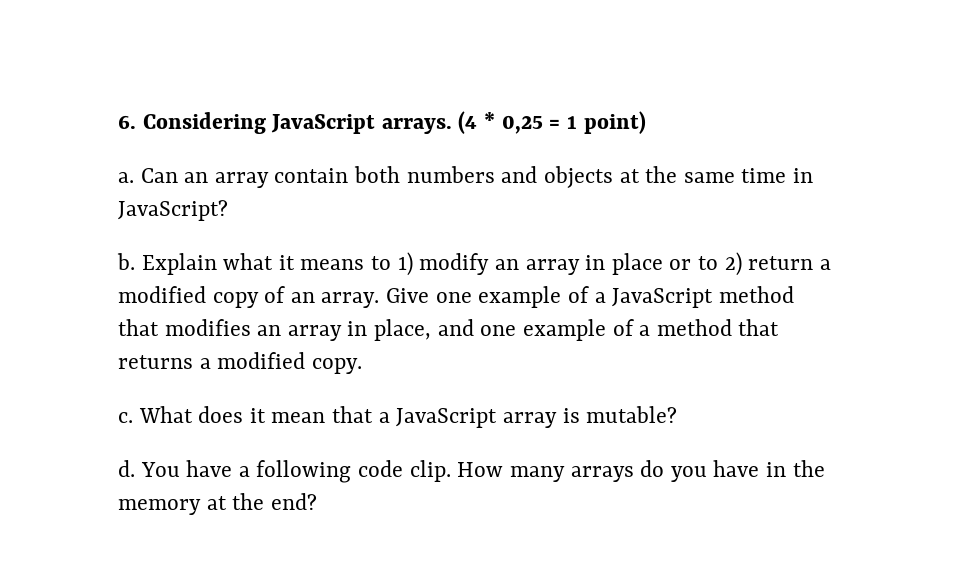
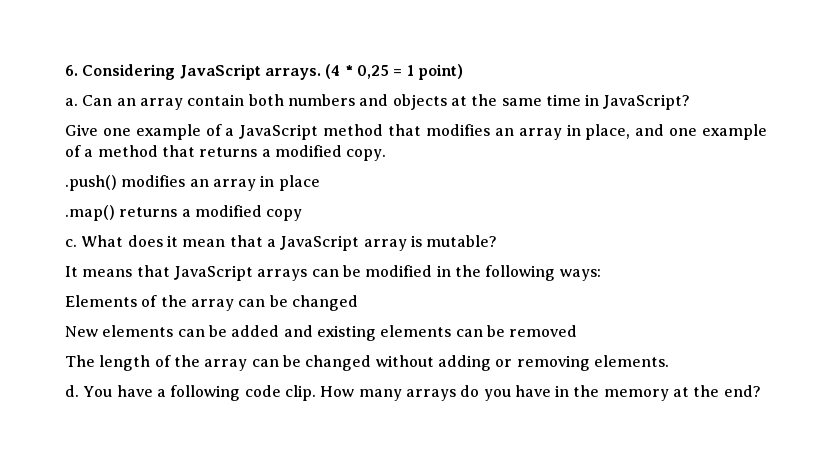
- b. Explain what it means to 1) modify an array in place or to 2) return a modified copy of an array.
+ .push() modifies an array in place
+ .map() returns a modified copy
+ It means that JavaScript arrays can be modified in the following ways:
+ Elements of the array can be changed
+ New elements can be added and existing elements can be removed
+ The length of the array can be changed without adding or removing elements.

